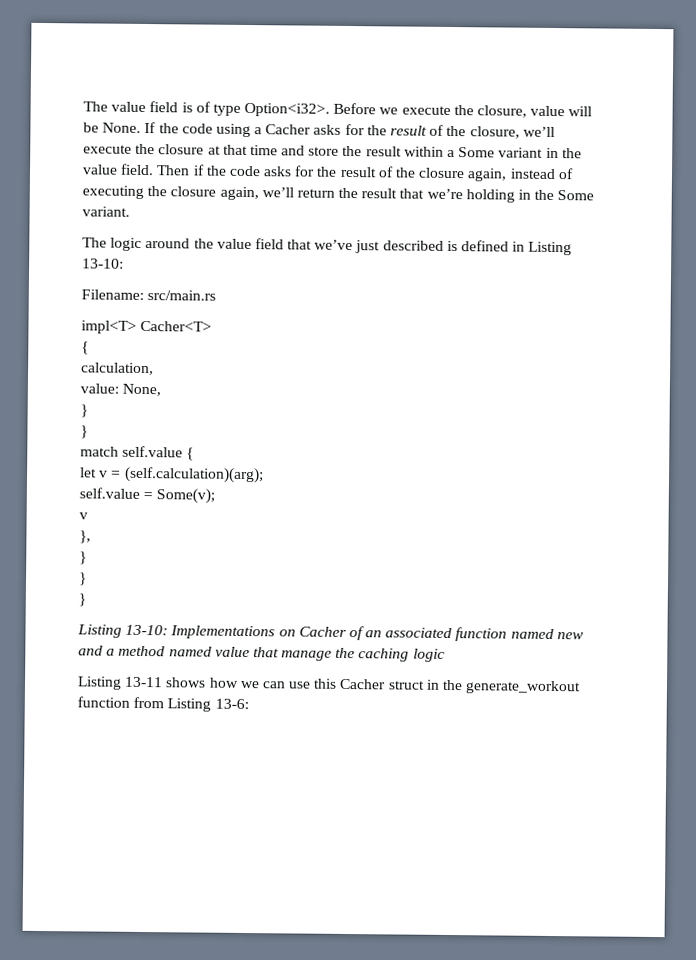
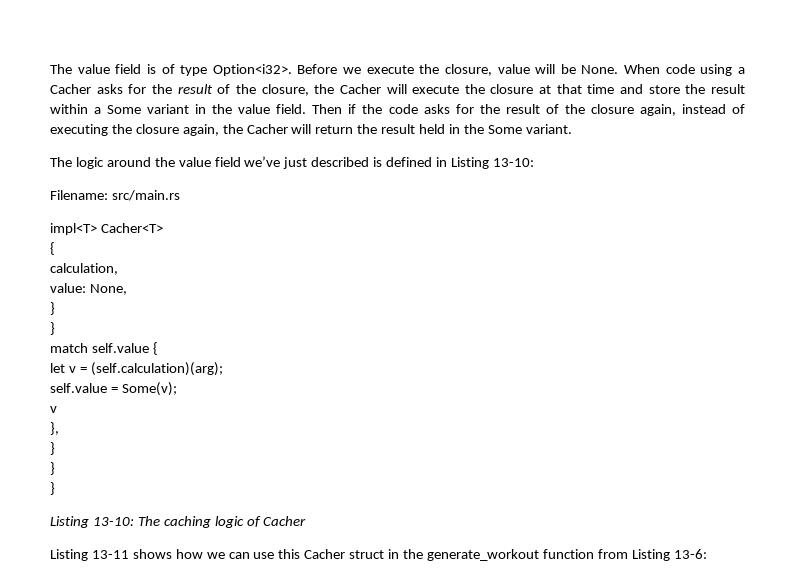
- If the code using a Cacher asks for the result of the closure, we’ll execute the closure at that time and store the result within a Some variant in the value field.
+ When code using a Cacher asks for the result of the closure, the Cacher will execute the closure at that time and store the result within a Some variant in the value field.
- Then if the code asks for the result of the closure again, instead of executing the closure again, we’ll return the result that we’re holding in the Some variant.
+ Then if the code asks for the result of the closure again, instead of executing the closure again, the Cacher will return the result held in the Some variant.
- The logic around the value field that we’ve just described is defined in Listing 13-10:
+ The logic around the value field we’ve just described is defined in Listing 13-10:
- Listing 13-10: Implementations on Cacher of an associated function named new and a method named value that manage the caching logic
+ Listing 13-10: The caching logic of Cacher

